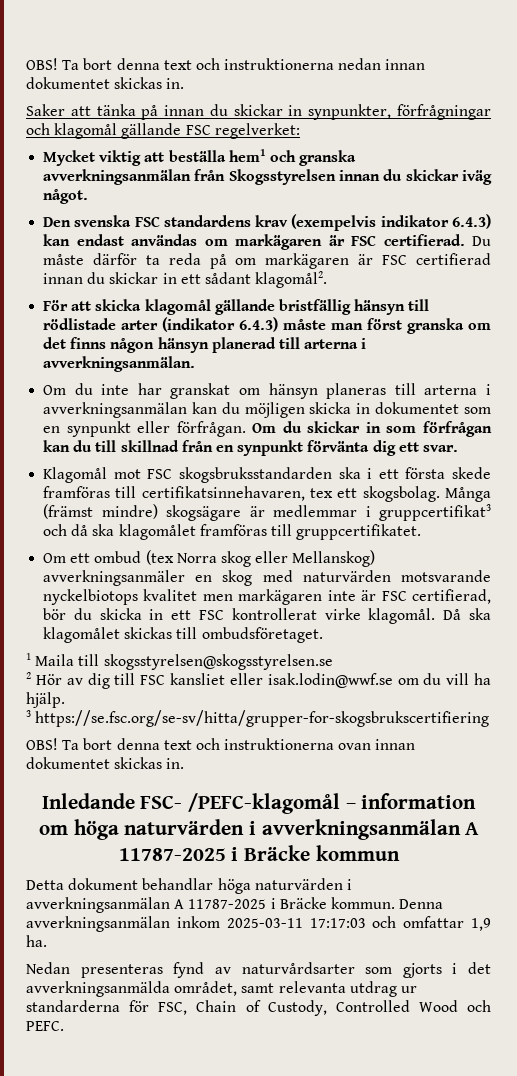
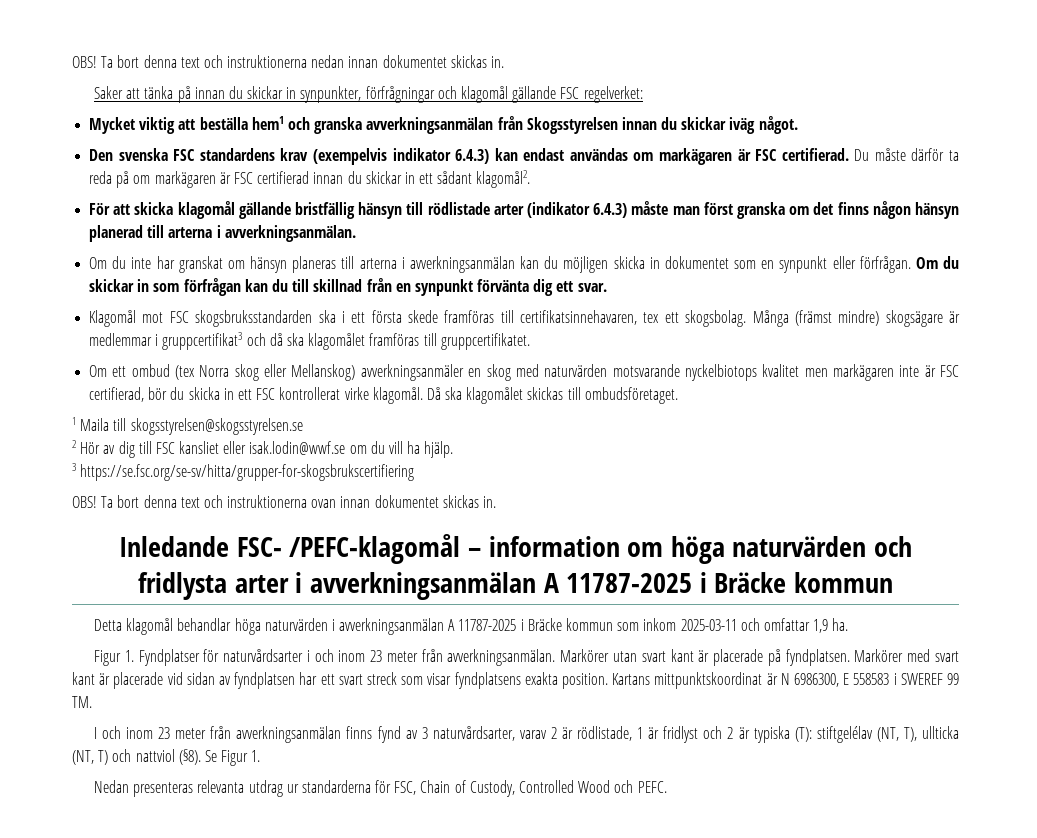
- Inledande FSC- /PEFC-klagomål – information om höga naturvärden i avverkningsanmälan A 11787-2025 i Bräcke kommun
+ Inledande FSC- /PEFC-klagomål – information om höga naturvärden och fridlysta arter i avverkningsanmälan A 11787-2025 i Bräcke kommun
- Detta dokument behandlar höga naturvärden i avverkningsanmälan A 11787-2025 i Bräcke kommun. Denna avverkningsanmälan inkom 2025-03-11 17:17:03 och omfattar 1,9 ha.
+ Detta klagomål behandlar höga naturvärden i avverkningsanmälan A 11787-2025 i Bräcke kommun som inkom 2025-03-11 och omfattar 1,9 ha.
- Nedan presenteras fynd av naturvårdsarter som gjorts i det avverkningsanmälda området, samt relevanta utdrag ur standarderna för FSC, Chain of Custody, Controlled Wood och PEFC.
+ Figur 1. Fyndplatser för naturvårdsarter i och inom 23 meter från avverkningsanmälan. Markörer utan svart kant är placerade på fyndplatsen. Markörer med svart kant är placerade vid sidan av fyndplatsen har ett svart streck som visar fyndplatsens exakta position. Kartans mittpunktskoordinat är N 6986300, E 558583 i SWEREF 99 TM.
+ I och inom 23 meter från avverkningsanmälan finns fynd av 3 naturvårdsarter, varav 2 är rödlistade, 1 är fridlyst och 2 är typiska (T): stiftgelélav (NT, T), ullticka (NT, T) och nattviol (§8). Se Figur 1.
+ Nedan presenteras relevanta utdrag ur standarderna för FSC, Chain of Custody, Controlled Wood och PEFC.

